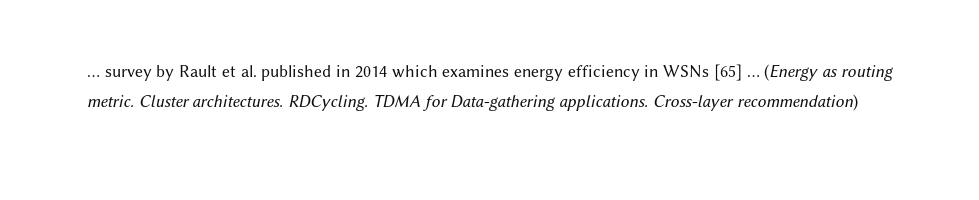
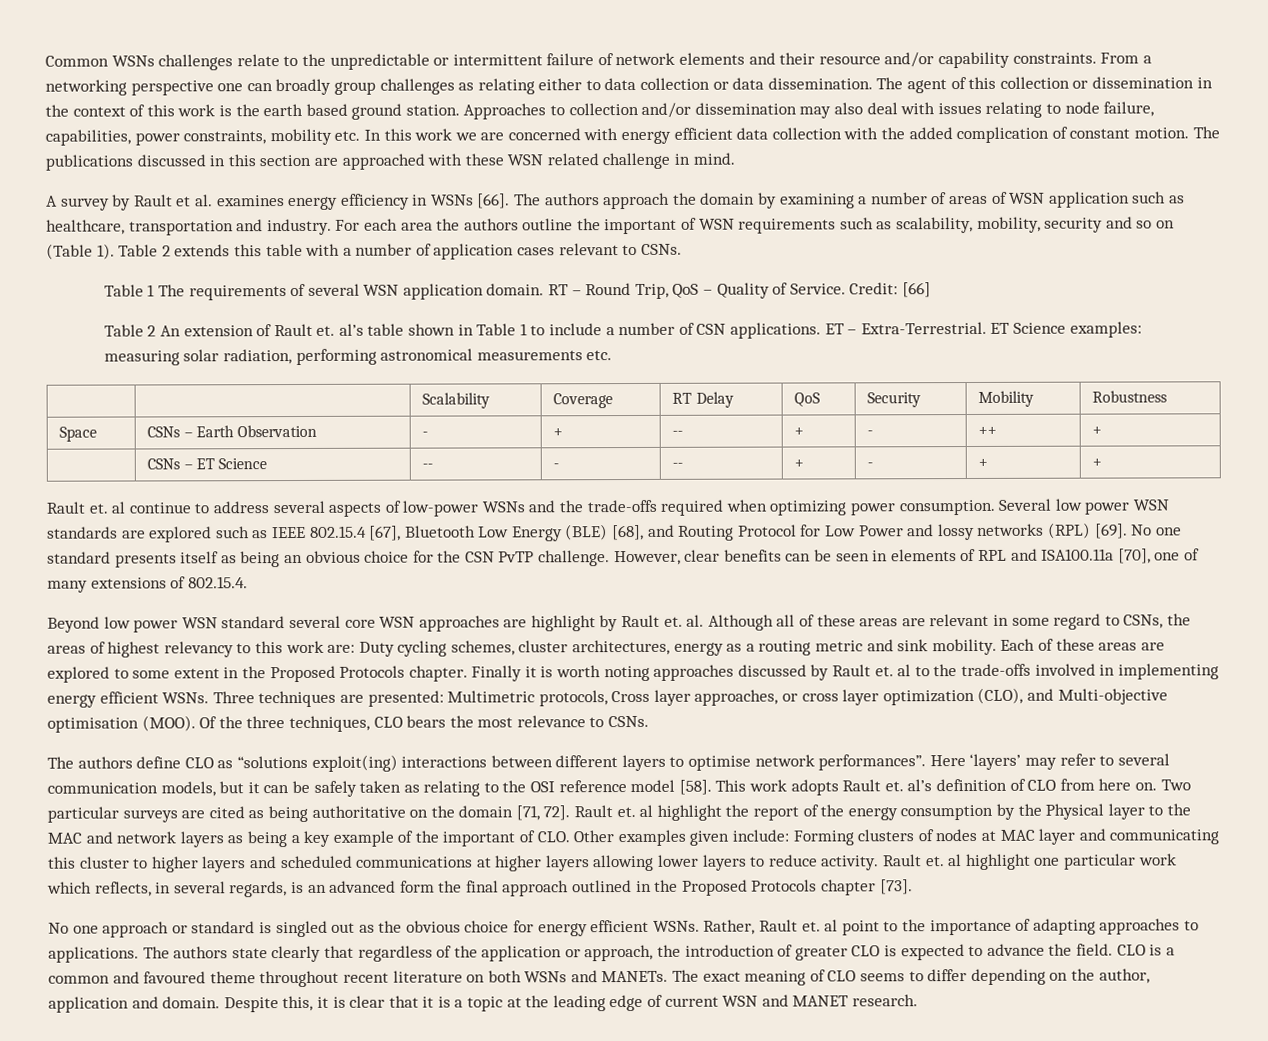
- … survey by Rault et al. published in 2014 which examines energy efficiency in WSNs [65] … (Energy as routing metric. Cluster architectures. RDCycling. TDMA for Data-gathering applications. Cross-layer recommendation)
+ Common WSNs challenges relate to the unpredictable or intermittent failure of network elements and their resource and/or capability constraints. From a networking perspective one can broadly group challenges as relating either to data collection or data dissemination. The agent of this collection or dissemination in the context of this work is the earth based ground station. Approaches to collection and/or dissemination may also deal with issues relating to node failure, capabilities, power constraints, mobility etc. In this work we are concerned with energy efficient data collection with the added complication of constant motion. The publications discussed in this section are approached with these WSN related challenge in mind.
+ A survey by Rault et al. examines energy efficiency in WSNs [66]. The authors approach the domain by examining a number of areas of WSN application such as healthcare, transportation and industry. For each area the authors outline the important of WSN requirements such as scalability, mobility, security and so on (Table 1). Table 2 extends this table with a number of application cases relevant to CSNs.
+ Table 1 The requirements of several WSN application domain. RT – Round Trip, QoS – Quality of Service. Credit: [66]
+ Table 2 An extension of Rault et. al’s table shown in Table 1 to include a number of CSN applications. ET – Extra-Terrestrial. ET Science examples: measuring solar radiation, performing astronomical measurements etc.
+ | | Scalability | Coverage | RT Delay | QoS | Security | Mobility | Robustness
+ Space | CSNs – Earth Observation | - | + | -- | + | - | ++ | +
+ | CSNs – ET Science | -- | - | -- | + | - | + | +
+ Rault et. al continue to address several aspects of low-power WSNs and the trade-offs required when optimizing power consumption. Several low power WSN standards are explored such as IEEE 802.15.4 [67], Bluetooth Low Energy (BLE) [68], and Routing Protocol for Low Power and lossy networks (RPL) [69]. No one standard presents itself as being an obvious choice for the CSN PvTP challenge. However, clear benefits can be seen in elements of RPL and ISA100.11a [70], one of many extensions of 802.15.4.
+ Beyond low power WSN standard several core WSN approaches are highlight by Rault et. al. Although all of these areas are relevant in some regard to CSNs, the areas of highest relevancy to this work are: Duty cycling schemes, cluster architectures, energy as a routing metric and sink mobility. Each of these areas are explored to some extent in the Proposed Protocols chapter. Finally it is worth noting approaches discussed by Rault et. al to the trade-offs involved in implementing energy efficient WSNs. Three techniques are presented: Multimetric protocols, Cross layer approaches, or cross layer optimization (CLO), and Multi-objective optimisation (MOO). Of the three techniques, CLO bears the most relevance to CSNs.
+ The authors define CLO as “solutions exploit(ing) interactions between different layers to optimise network performances”. Here ‘layers’ may refer to several communication models, but it can be safely taken as relating to the OSI reference model [58]. This work adopts Rault et. al’s definition of CLO from here on. Two particular surveys are cited as being authoritative on the domain [71, 72]. Rault et. al highlight the report of the energy consumption by the Physical layer to the MAC and network layers as being a key example of the important of CLO. Other examples given include: Forming clusters of nodes at MAC layer and communicating this cluster to higher layers and scheduled communications at higher layers allowing lower layers to reduce activity. Rault et. al highlight one particular work which reflects, in several regards, is an advanced form the final approach outlined in the Proposed Protocols chapter [73].
+ No one approach or standard is singled out as the obvious choice for energy efficient WSNs. Rather, Rault et. al point to the importance of adapting approaches to applications. The authors state clearly that regardless of the application or approach, the introduction of greater CLO is expected to advance the field. CLO is a common and favoured theme throughout recent literature on both WSNs and MANETs. The exact meaning of CLO seems to differ depending on the author, application and domain. Despite this, it is clear that it is a topic at the leading edge of current WSN and MANET research.

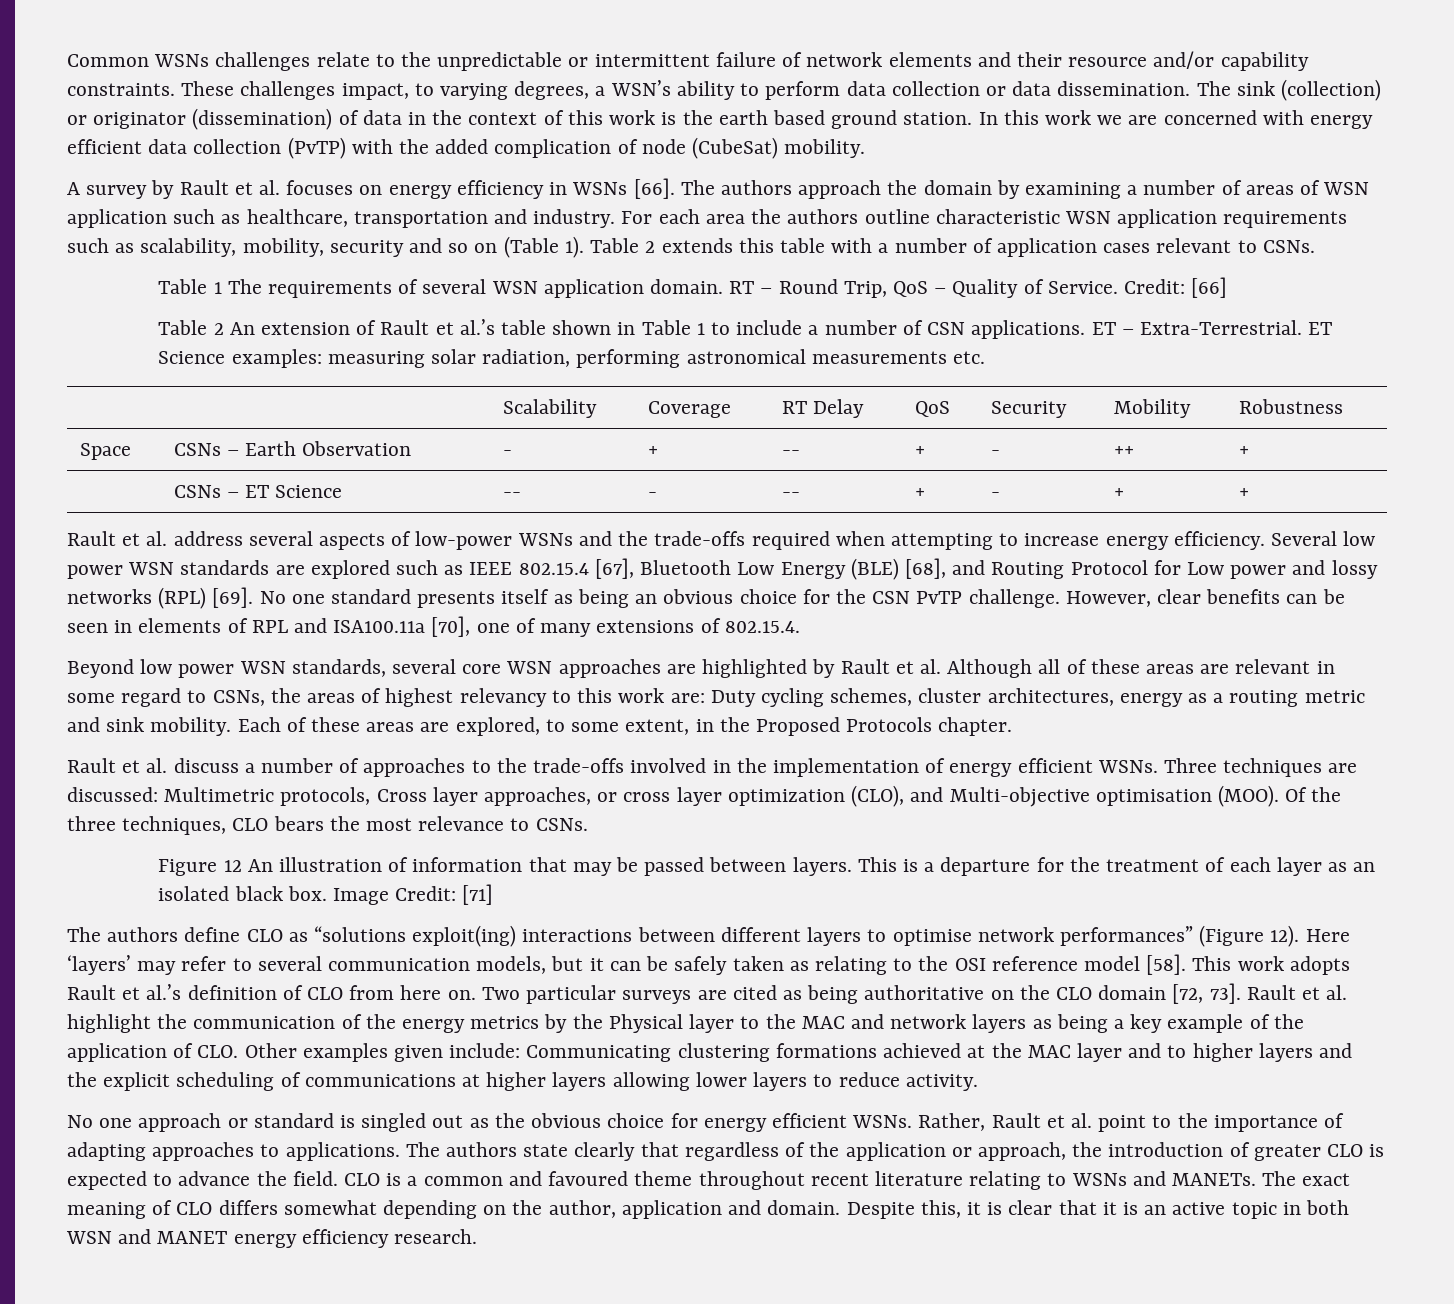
- From a networking perspective one can broadly group challenges as relating either to data collection or data dissemination.
+ These challenges impact, to varying degrees, a WSN’s ability to perform data collection or data dissemination.
- The agent of this collection or dissemination in the context of this work is the earth based ground station.
+ The sink (collection) or originator (dissemination) of data in the context of this work is the earth based ground station.
- Approaches to collection and/or dissemination may also deal with issues relating to node failure, capabilities, power constraints, mobility etc. In this work we are concerned with energy efficient data collection with the added complication of constant motion. The publications discussed in this section are approached with these WSN related challenge in mind.
+ In this work we are concerned with energy efficient data collection (PvTP) with the added complication of node (CubeSat) mobility.
- A survey by Rault et al. examines energy efficiency in WSNs [66].
+ A survey by Rault et al. focuses on energy efficiency in WSNs [66].
- For each area the authors outline the important of WSN requirements such as scalability, mobility, security and so on (Table 1).
+ For each area the authors outline characteristic WSN application requirements such as scalability, mobility, security and so on (Table 1).
- Table 2 An extension of Rault et. al’s table shown in Table 1 to include a number of CSN applications.
+ Table 2 An extension of Rault et al.’s table shown in Table 1 to include a number of CSN applications.
- Rault et. al continue to address several aspects of low-power WSNs and the trade-offs required when optimizing power consumption.
+ Rault et al. address several aspects of low-power WSNs and the trade-offs required when attempting to increase energy efficiency.
- Several low power WSN standards are explored such as IEEE 802.15.4 [67], Bluetooth Low Energy (BLE) [68], and Routing Protocol for Low Power and lossy networks (RPL) [69].
+ Several low power WSN standards are explored such as IEEE 802.15.4 [67], Bluetooth Low Energy (BLE) [68], and Routing Protocol for Low power and lossy networks (RPL) [69].
- Beyond low power WSN standard several core WSN approaches are highlight by Rault et. al. Although all of these areas are relevant in some regard to CSNs, the areas of highest relevancy to this work are: Duty cycling schemes, cluster architectures, energy as a routing metric and sink mobility.
+ Beyond low power WSN standards, several core WSN approaches are highlighted by Rault et al. Although all of these areas are relevant in some regard to CSNs, the areas of highest relevancy to this work are: Duty cycling schemes, cluster architectures, energy as a routing metric and sink mobility.
- Each of these areas are explored to some extent in the Proposed Protocols chapter. Finally it is worth noting approaches discussed by Rault et. al to the trade-offs involved in implementing energy efficient WSNs.
+ Each of these areas are explored, to some extent, in the Proposed Protocols chapter.
+ Rault et al. discuss a number of approaches to the trade-offs involved in the implementation of energy efficient WSNs.
- Three techniques are presented: Multimetric protocols, Cross layer approaches, or cross layer optimization (CLO), and Multi-objective optimisation (MOO).
+ Three techniques are discussed: Multimetric protocols, Cross layer approaches, or cross layer optimization (CLO), and Multi-objective optimisation (MOO).
+ Figure 12 An illustration of information that may be passed between layers. This is a departure for the treatment of each layer as an isolated black box. Image Credit: [71]
- The authors define CLO as “solutions exploit(ing) interactions between different layers to optimise network performances”.
+ The authors define CLO as “solutions exploit(ing) interactions between different layers to optimise network performances” (Figure 12).
- This work adopts Rault et. al’s definition of CLO from here on.
+ This work adopts Rault et al.’s definition of CLO from here on.
- Two particular surveys are cited as being authoritative on the domain [71, 72]. Rault et. al highlight the report of the energy consumption by the Physical layer to the MAC and network layers as being a key example of the important of CLO. Other examples given include: Forming clusters of nodes at MAC layer and communicating this cluster to higher layers and scheduled communications at higher layers allowing lower layers to reduce activity. Rault et. al highlight one particular work which reflects, in several regards, is an advanced form the final approach outlined in the Proposed Protocols chapter [73].
+ Two particular surveys are cited as being authoritative on the CLO domain [72, 73]. Rault et al. highlight the communication of the energy metrics by the Physical layer to the MAC and network layers as being a key example of the application of CLO. Other examples given include: Communicating clustering formations achieved at the MAC layer and to higher layers and the explicit scheduling of communications at higher layers allowing lower layers to reduce activity.
- Rather, Rault et. al point to the importance of adapting approaches to applications.
+ Rather, Rault et al. point to the importance of adapting approaches to applications.
- CLO is a common and favoured theme throughout recent literature on both WSNs and MANETs.
+ CLO is a common and favoured theme throughout recent literature relating to WSNs and MANETs.
- The exact meaning of CLO seems to differ depending on the author, application and domain.
+ The exact meaning of CLO differs somewhat depending on the author, application and domain.
- Despite this, it is clear that it is a topic at the leading edge of current WSN and MANET research.
+ Despite this, it is clear that it is an active topic in both WSN and MANET energy efficiency research.

